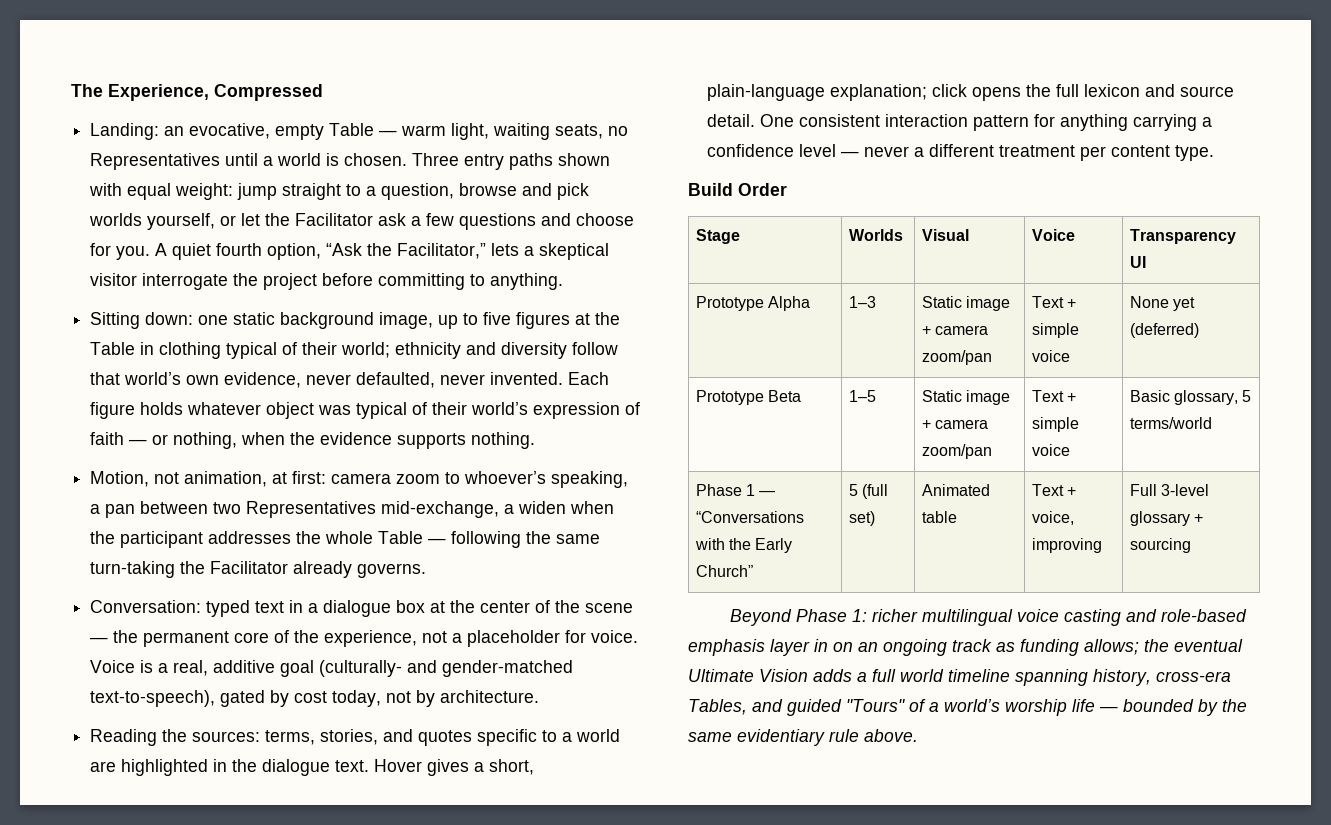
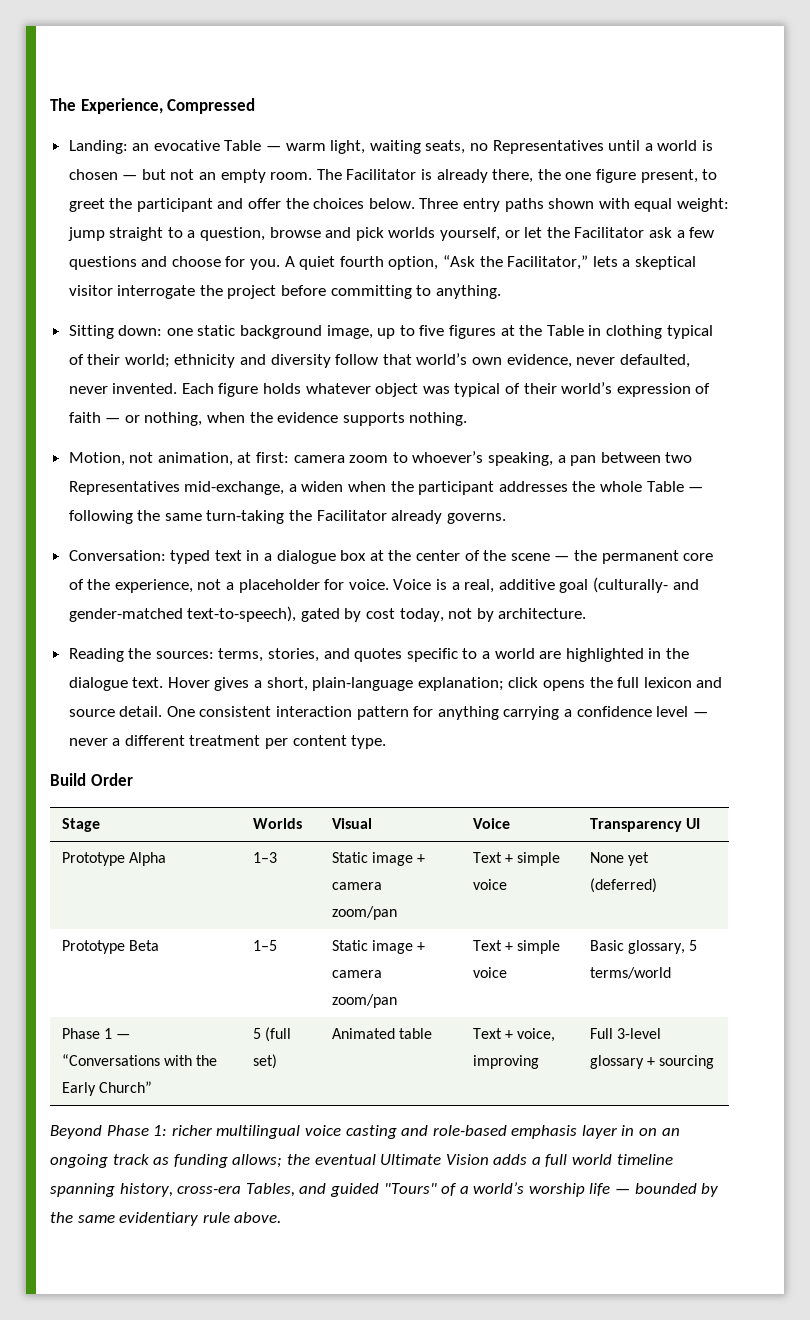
- Landing: an evocative, empty Table — warm light, waiting seats, no Representatives until a world is chosen.
+ Landing: an evocative Table — warm light, waiting seats, no Representatives until a world is chosen — but not an empty room. The Facilitator is already there, the one figure present, to greet the participant and offer the choices below.

